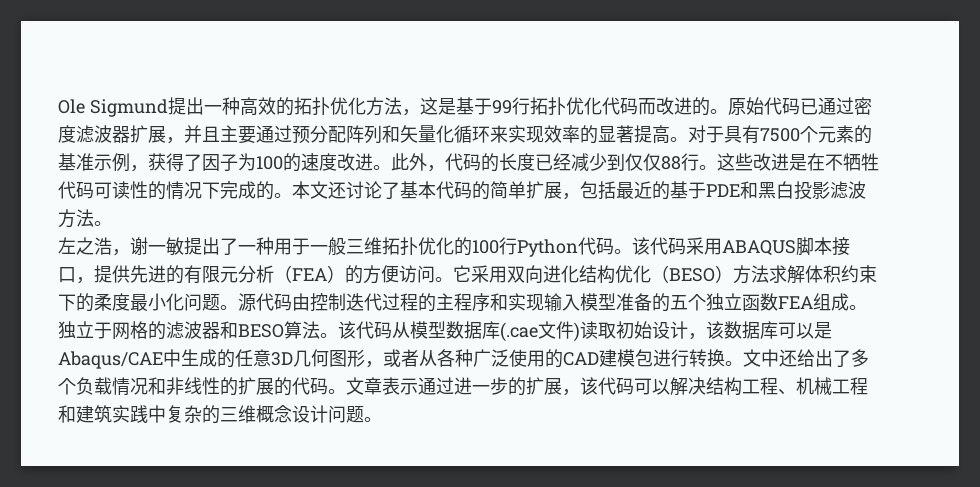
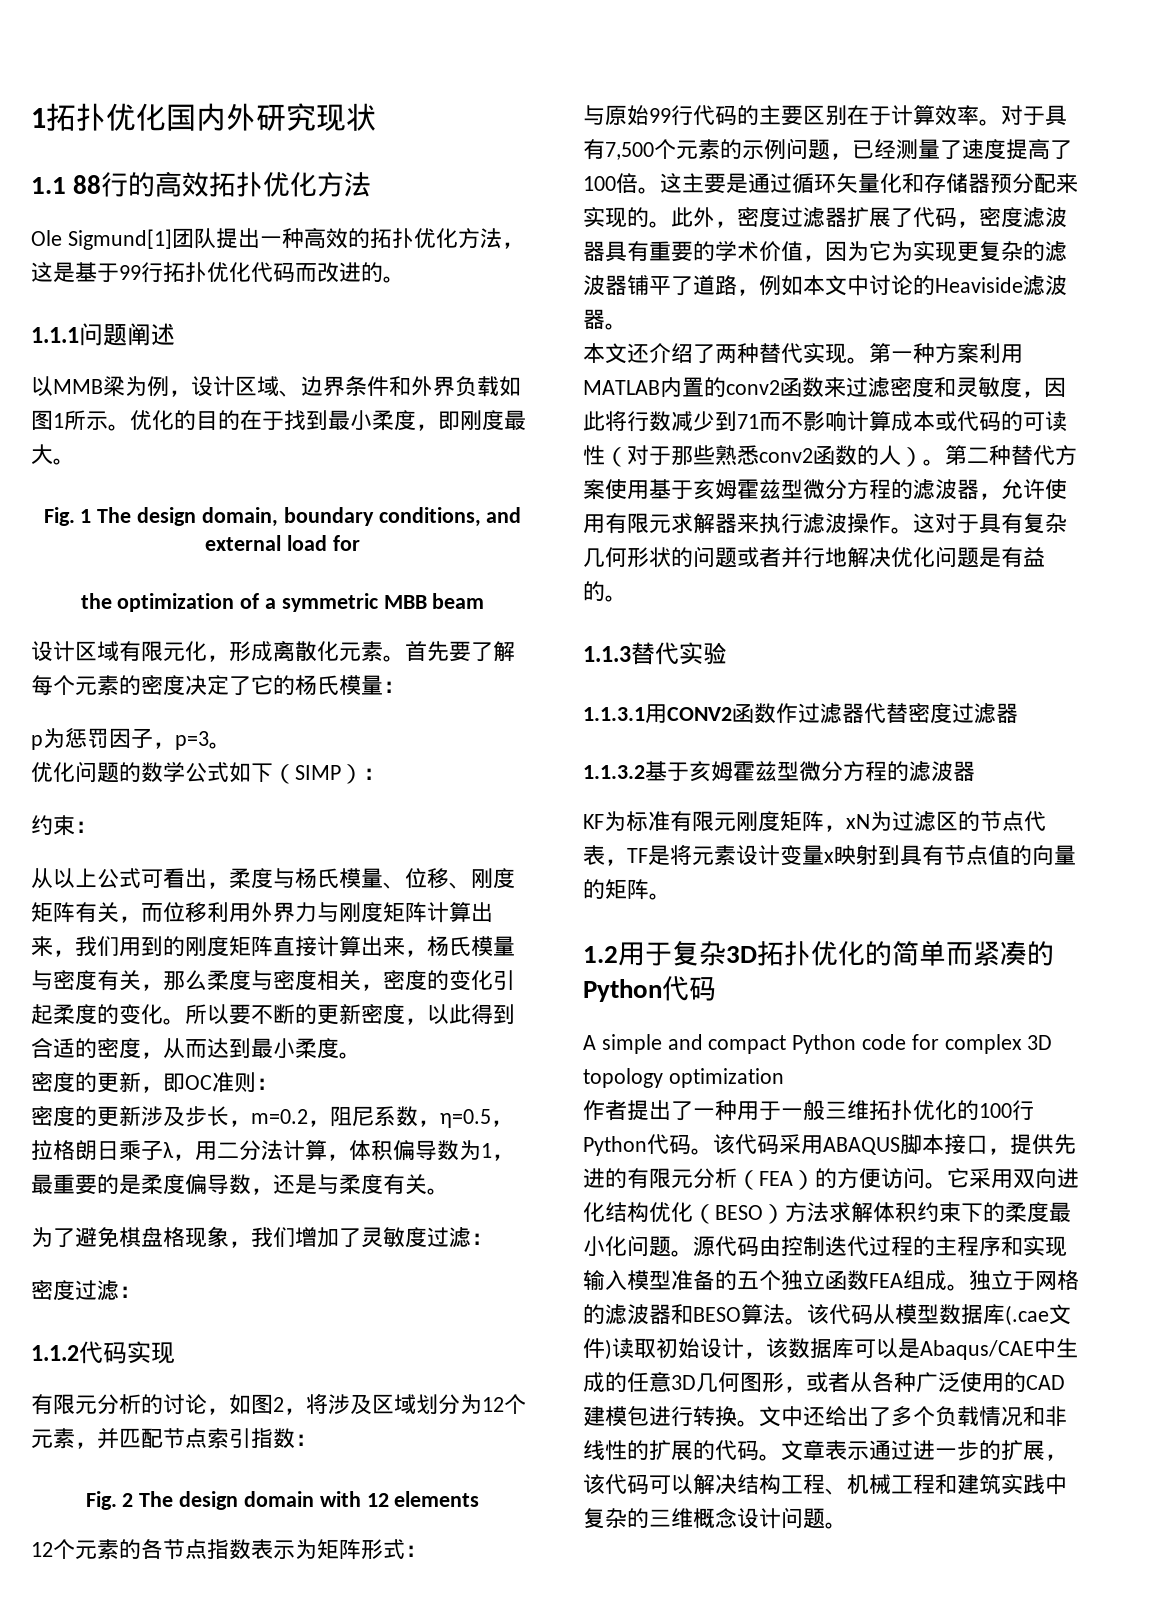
- Ole Sigmund提出一种高效的拓扑优化方法，这是基于99行拓扑优化代码而改进的。原始代码已通过密度滤波器扩展，并且主要通过预分配阵列和矢量化循环来实现效率的显著提高。对于具有7500个元素的基准示例，获得了因子为100的速度改进。此外，代码的长度已经减少到仅仅88行。这些改进是在不牺牲代码可读性的情况下完成的。本文还讨论了基本代码的简单扩展，包括最近的基于PDE和黑白投影滤波方法。
- 左之浩，谢一敏提出了一种用于一般三维拓扑优化的100行Python代码。
+ 1拓扑优化国内外研究现状
+ 1.1 88行的高效拓扑优化方法
+ Ole Sigmund[1]团队提出一种高效的拓扑优化方法，这是基于99行拓扑优化代码而改进的。
+ 1.1.1问题阐述
+ 以MMB梁为例，设计区域、边界条件和外界负载如图1所示。优化的目的在于找到最小柔度，即刚度最大。
+ Fig. 1 The design domain, boundary conditions, and external load for
+ the optimization of a symmetric MBB beam
+ 设计区域有限元化，形成离散化元素。首先要了解每个元素的密度决定了它的杨氏模量：
+ p为惩罚因子，p=3。
+ 优化问题的数学公式如下（SIMP）：
+ 约束：
+ 从以上公式可看出，柔度与杨氏模量、位移、刚度矩阵有关，而位移利用外界力与刚度矩阵计算出来，我们用到的刚度矩阵直接计算出来，杨氏模量与密度有关，那么柔度与密度相关，密度的变化引起柔度的变化。所以要不断的更新密度，以此得到合适的密度，从而达到最小柔度。
+ 密度的更新，即OC准则：
+ 密度的更新涉及步长，m=0.2，阻尼系数，η=0.5，拉格朗日乘子λ，用二分法计算，体积偏导数为1，最重要的是柔度偏导数，还是与柔度有关。
+ 为了避免棋盘格现象，我们增加了灵敏度过滤：
+ 密度过滤：
+ 1.1.2代码实现
+ 有限元分析的讨论，如图2，将涉及区域划分为12个元素，并匹配节点索引指数：
+ Fig. 2 The design domain with 12 elements
+ 12个元素的各节点指数表示为矩阵形式：
+ 与原始99行代码的主要区别在于计算效率。对于具有7,500个元素的示例问题，已经测量了速度提高了100倍。这主要是通过循环矢量化和存储器预分配来实现的。此外，密度过滤器扩展了代码，密度滤波器具有重要的学术价值，因为它为实现更复杂的滤波器铺平了道路，例如本文中讨论的Heaviside滤波器。
+ 本文还介绍了两种替代实现。第一种方案利用MATLAB内置的conv2函数来过滤密度和灵敏度，因此将行数减少到71而不影响计算成本或代码的可读性（对于那些熟悉conv2函数的人）。第二种替代方案使用基于亥姆霍兹型微分方程的滤波器，允许使用有限元求解器来执行滤波操作。这对于具有复杂几何形状的问题或者并行地解决优化问题是有益的。
+ 1.1.3替代实验
+ 1.1.3.1用CONV2函数作过滤器代替密度过滤器
+ 1.1.3.2基于亥姆霍兹型微分方程的滤波器
+ KF为标准有限元刚度矩阵，xN为过滤区的节点代表，TF是将元素设计变量x映射到具有节点值的向量的矩阵。
+ 1.2用于复杂3D拓扑优化的简单而紧凑的Python代码
+ A simple and compact Python code for complex 3D topology optimization
+ 作者提出了一种用于一般三维拓扑优化的100行Python代码。

